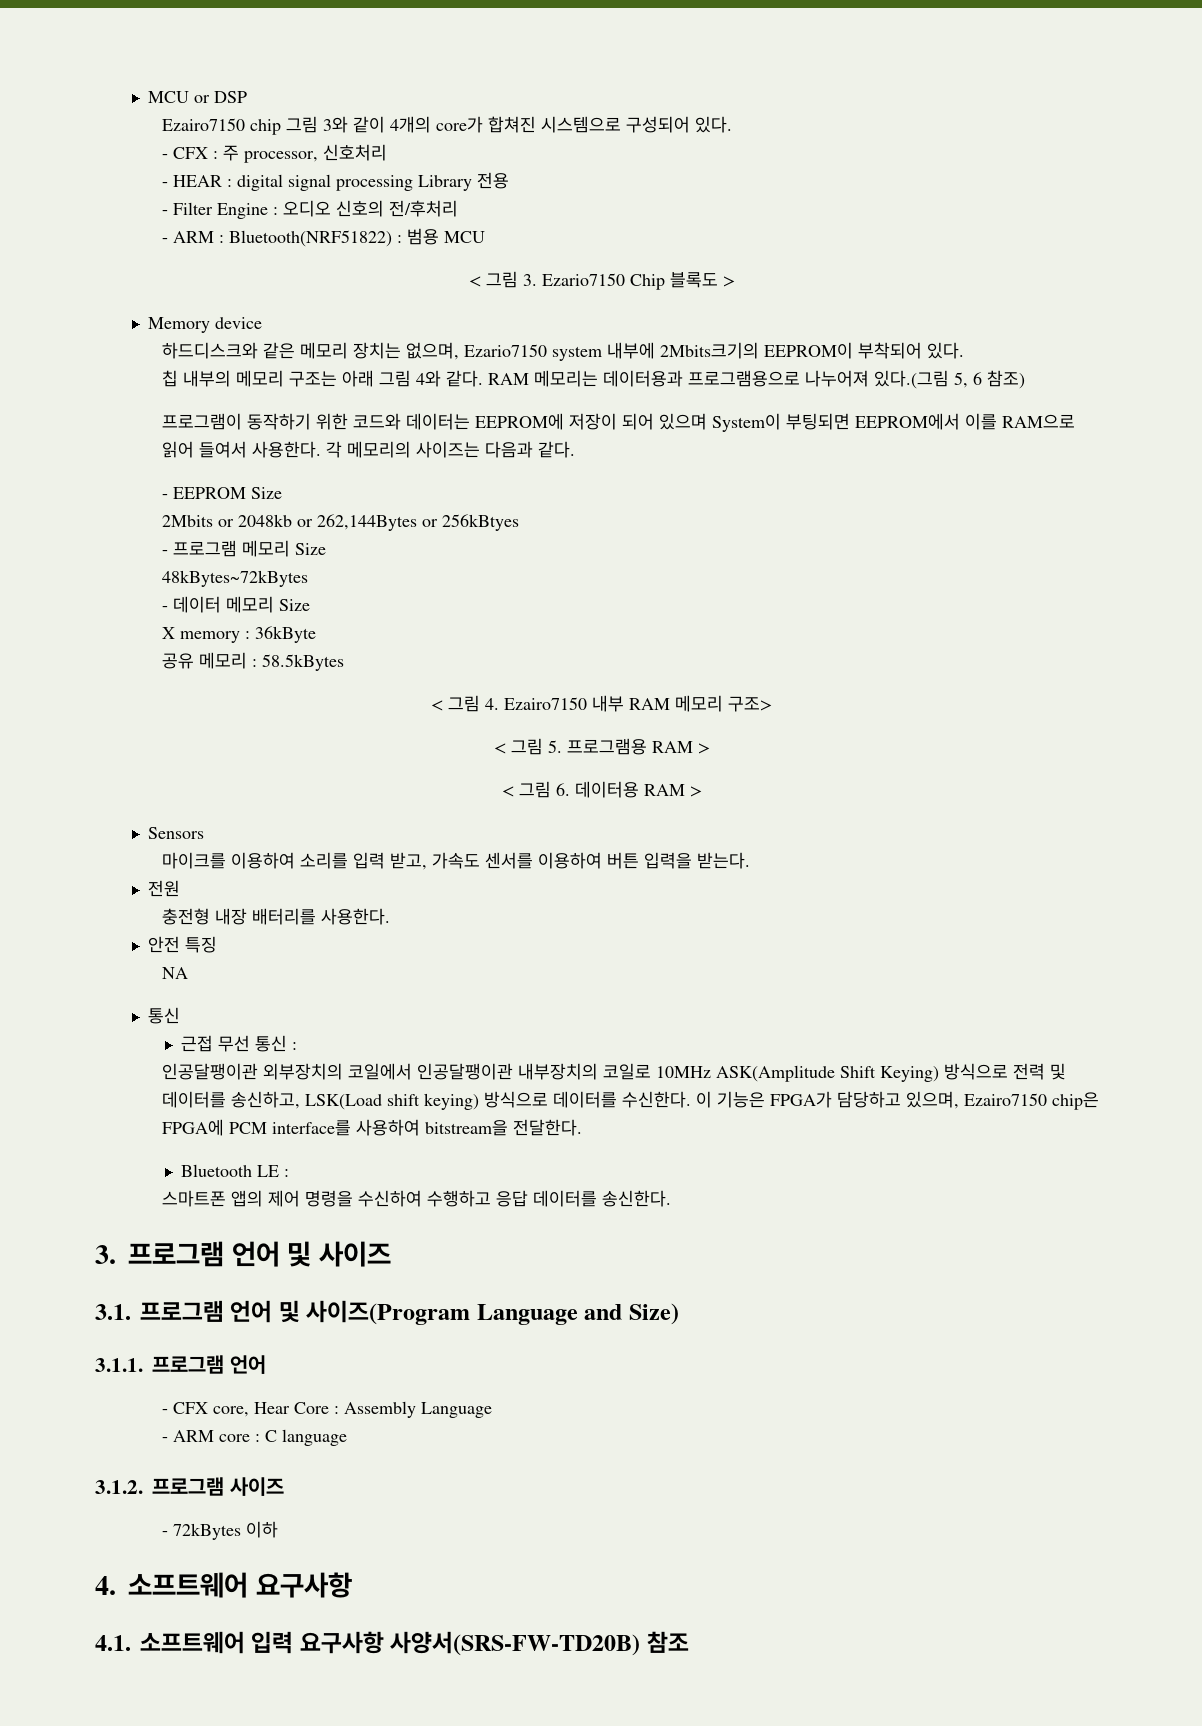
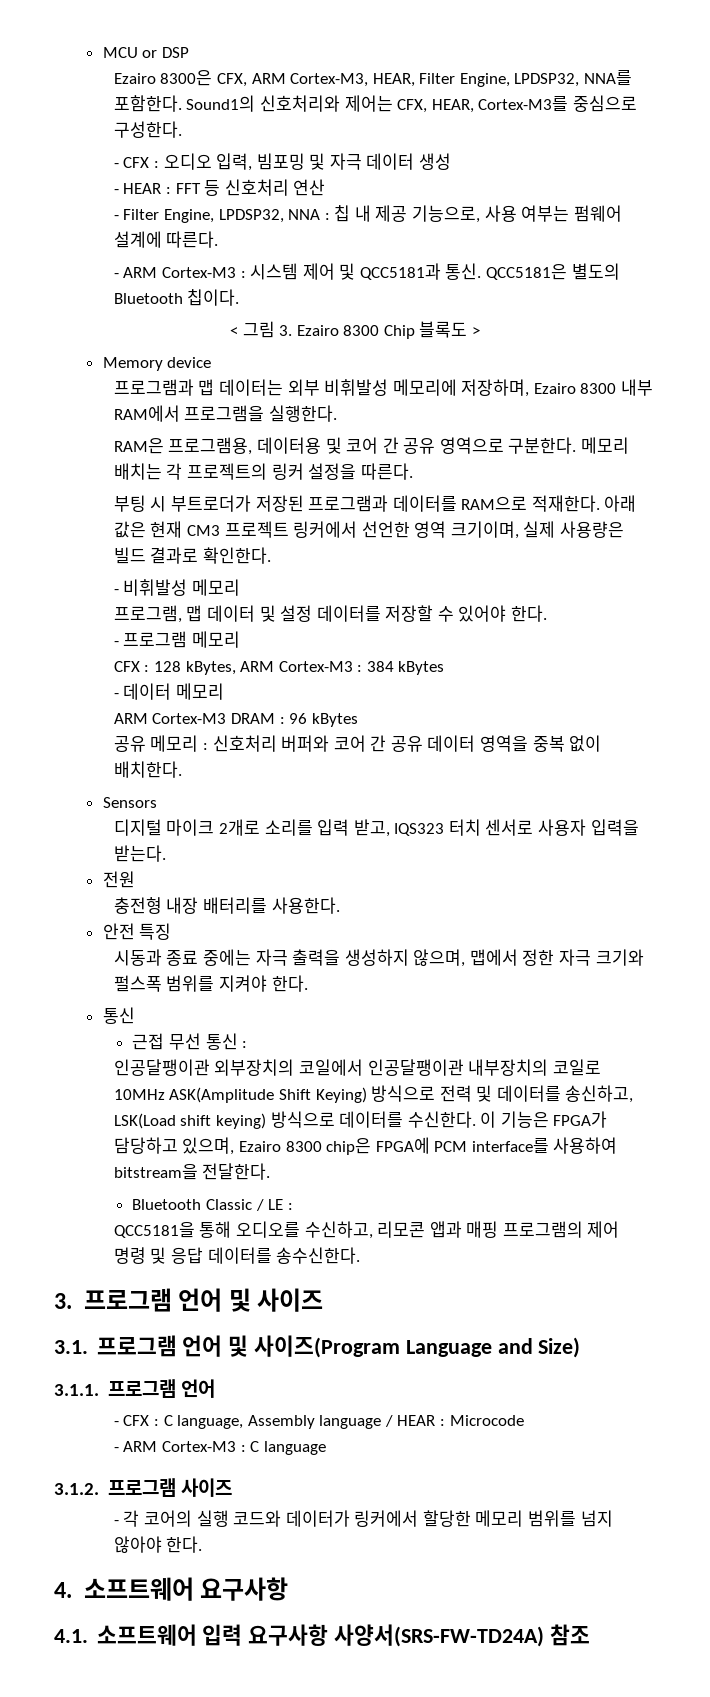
- Ezairo7150 chip 그림 3와 같이 4개의 core가 합쳐진 시스템으로 구성되어 있다.
- - CFX : 주 processor, 신호처리
- - HEAR : digital signal processing Library 전용
- - Filter Engine : 오디오 신호의 전/후처리
- - ARM : Bluetooth(NRF51822) : 범용 MCU
+ Ezairo 8300은 CFX, ARM Cortex-M3, HEAR, Filter Engine, LPDSP32, NNA를 포함한다. Sound1의 신호처리와 제어는 CFX, HEAR, Cortex-M3를 중심으로 구성한다.
+ - CFX : 오디오 입력, 빔포밍 및 자극 데이터 생성
+ - HEAR : FFT 등 신호처리 연산
+ - Filter Engine, LPDSP32, NNA : 칩 내 제공 기능으로, 사용 여부는 펌웨어 설계에 따른다.
+ - ARM Cortex-M3 : 시스템 제어 및 QCC5181과 통신. QCC5181은 별도의 Bluetooth 칩이다.
- < 그림 3. Ezario7150 Chip 블록도 >
+ < 그림 3. Ezairo 8300 Chip 블록도 >
- 하드디스크와 같은 메모리 장치는 없으며, Ezario7150 system 내부에 2Mbits크기의 EEPROM이 부착되어 있다.
- 칩 내부의 메모리 구조는 아래 그림 4와 같다. RAM 메모리는 데이터용과 프로그램용으로 나누어져 있다.(그림 5, 6 참조)
- 프로그램이 동작하기 위한 코드와 데이터는 EEPROM에 저장이 되어 있으며 System이 부팅되면 EEPROM에서 이를 RAM으로 읽어 들여서 사용한다. 각 메모리의 사이즈는 다음과 같다.
- - EEPROM Size
- 2Mbits or 2048kb or 262,144Bytes or 256kBtyes
- - 프로그램 메모리 Size
- 48kBytes~72kBytes
- - 데이터 메모리 Size
- X memory : 36kByte
- 공유 메모리 : 58.5kBytes
- < 그림 4. Ezairo7150 내부 RAM 메모리 구조>
- < 그림 5. 프로그램용 RAM >
- < 그림 6. 데이터용 RAM >
+ 프로그램과 맵 데이터는 외부 비휘발성 메모리에 저장하며, Ezairo 8300 내부 RAM에서 프로그램을 실행한다.
+ RAM은 프로그램용, 데이터용 및 코어 간 공유 영역으로 구분한다. 메모리 배치는 각 프로젝트의 링커 설정을 따른다.
+ 부팅 시 부트로더가 저장된 프로그램과 데이터를 RAM으로 적재한다. 아래 값은 현재 CM3 프로젝트 링커에서 선언한 영역 크기이며, 실제 사용량은 빌드 결과로 확인한다.
+ - 비휘발성 메모리
+ 프로그램, 맵 데이터 및 설정 데이터를 저장할 수 있어야 한다.
+ - 프로그램 메모리
+ CFX : 128 kBytes, ARM Cortex-M3 : 384 kBytes
+ - 데이터 메모리
+ ARM Cortex-M3 DRAM : 96 kBytes
+ 공유 메모리 : 신호처리 버퍼와 코어 간 공유 데이터 영역을 중복 없이 배치한다.
  Sensors
- 마이크를 이용하여 소리를 입력 받고, 가속도 센서를 이용하여 버튼 입력을 받는다.
+ 디지털 마이크 2개로 소리를 입력 받고, IQS323 터치 센서로 사용자 입력을 받는다.
- NA
+ 시동과 종료 중에는 자극 출력을 생성하지 않으며, 맵에서 정한 자극 크기와 펄스폭 범위를 지켜야 한다.
- 이 기능은 FPGA가 담당하고 있으며, Ezairo7150 chip은 FPGA에 PCM interface를 사용하여 bitstream을 전달한다.
+ 이 기능은 FPGA가 담당하고 있으며, Ezairo 8300 chip은 FPGA에 PCM interface를 사용하여 bitstream을 전달한다.
- Bluetooth LE :
+ Bluetooth Classic / LE :
- 스마트폰 앱의 제어 명령을 수신하여 수행하고 응답 데이터를 송신한다.
+ QCC5181을 통해 오디오를 수신하고, 리모콘 앱과 매핑 프로그램의 제어 명령 및 응답 데이터를 송수신한다.
- - CFX core, Hear Core : Assembly Language
- - ARM core : C language
+ - CFX : C language, Assembly language / HEAR : Microcode
+ - ARM Cortex-M3 : C language
- - 72kBytes 이하
+ - 각 코어의 실행 코드와 데이터가 링커에서 할당한 메모리 범위를 넘지 않아야 한다.
- 4.1. 소프트웨어 입력 요구사항 사양서(SRS-FW-TD20B) 참조
+ 4.1. 소프트웨어 입력 요구사항 사양서(SRS-FW-TD24A) 참조

